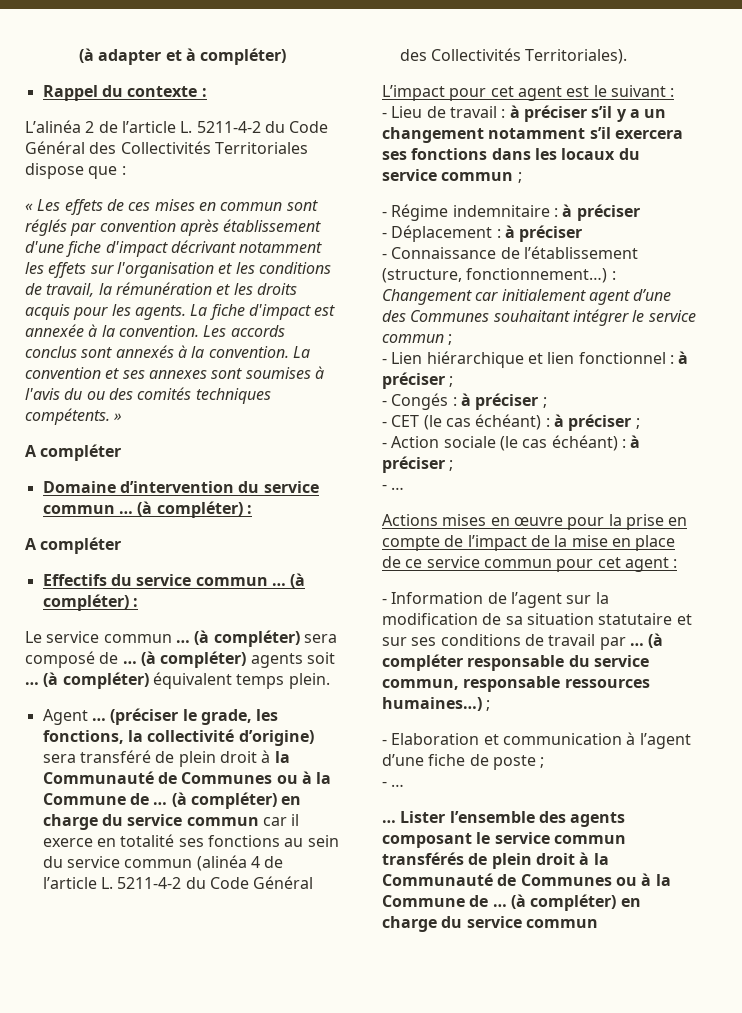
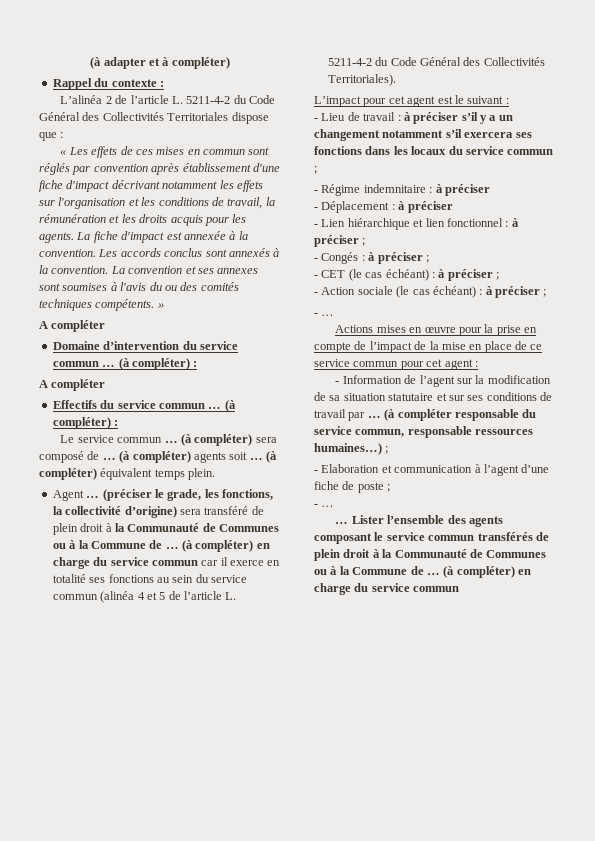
- (à compléter) en charge du service commun car il exerce en totalité ses fonctions au sein du service commun (alinéa 4 de l’article L. 5211-4-2 du Code Général des Collectivités Territoriales).
+ (à compléter) en charge du service commun car il exerce en totalité ses fonctions au sein du service commun (alinéa 4 et 5 de l’article L. 5211-4-2 du Code Général des Collectivités Territoriales).
- - Connaissance de l’établissement (structure, fonctionnement…) : Changement car initialement agent d’une des Communes souhaitant intégrer le service commun ;

